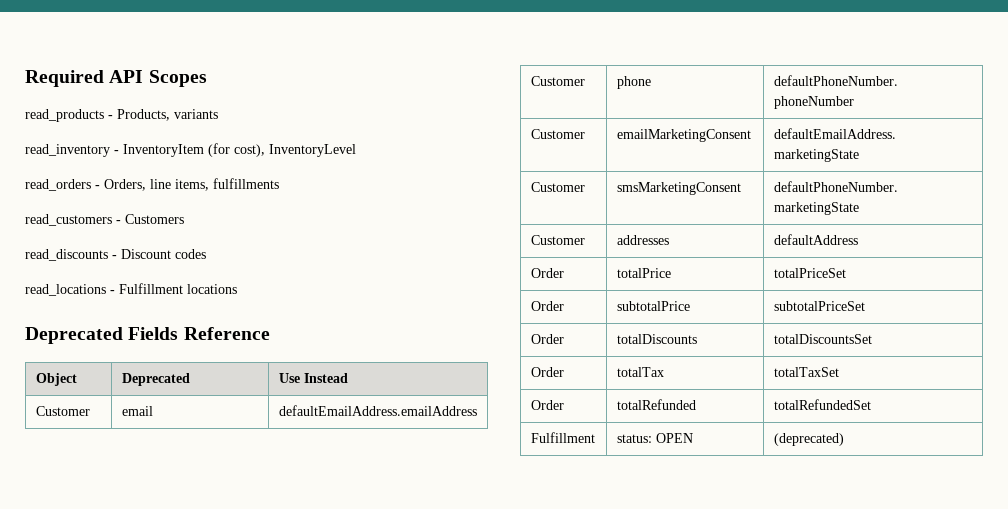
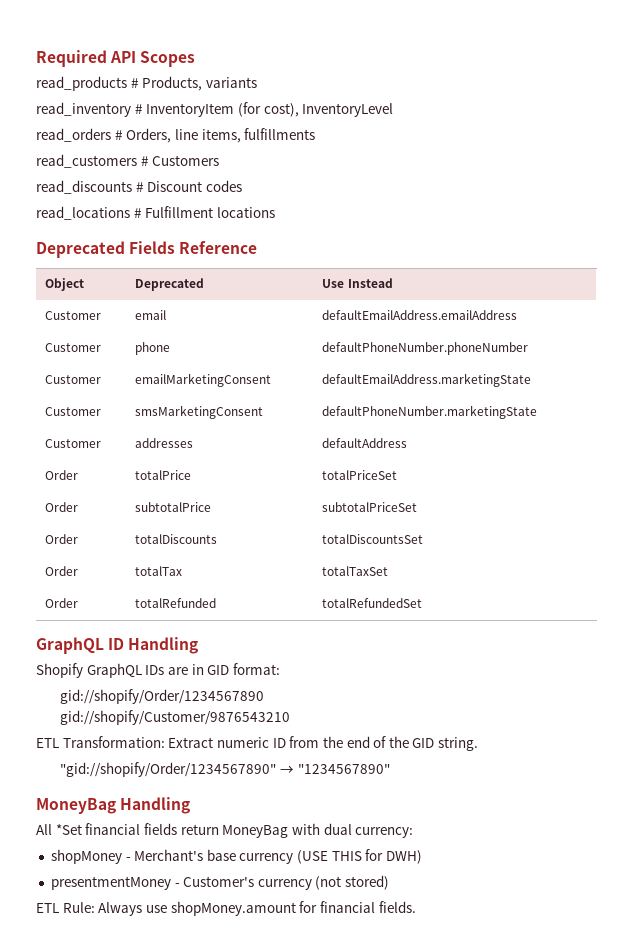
- read_products - Products, variants
+ read_products # Products, variants
- read_inventory - InventoryItem (for cost), InventoryLevel
+ read_inventory # InventoryItem (for cost), InventoryLevel
- read_orders - Orders, line items, fulfillments
+ read_orders # Orders, line items, fulfillments
- read_customers - Customers
+ read_customers # Customers
- read_discounts - Discount codes
+ read_discounts # Discount codes
- read_locations - Fulfillment locations
+ read_locations # Fulfillment locations
- Fulfillment | status: OPEN | (deprecated)
+ GraphQL ID Handling
+ Shopify GraphQL IDs are in GID format:
+ gid://shopify/Order/1234567890
+ gid://shopify/Customer/9876543210
+ ETL Transformation: Extract numeric ID from the end of the GID string.
+ "gid://shopify/Order/1234567890" → "1234567890"
+ MoneyBag Handling
+ All *Set financial fields return MoneyBag with dual currency:
+ shopMoney - Merchant's base currency (USE THIS for DWH)
+ presentmentMoney - Customer's currency (not stored)
+ ETL Rule: Always use shopMoney.amount for financial fields.

